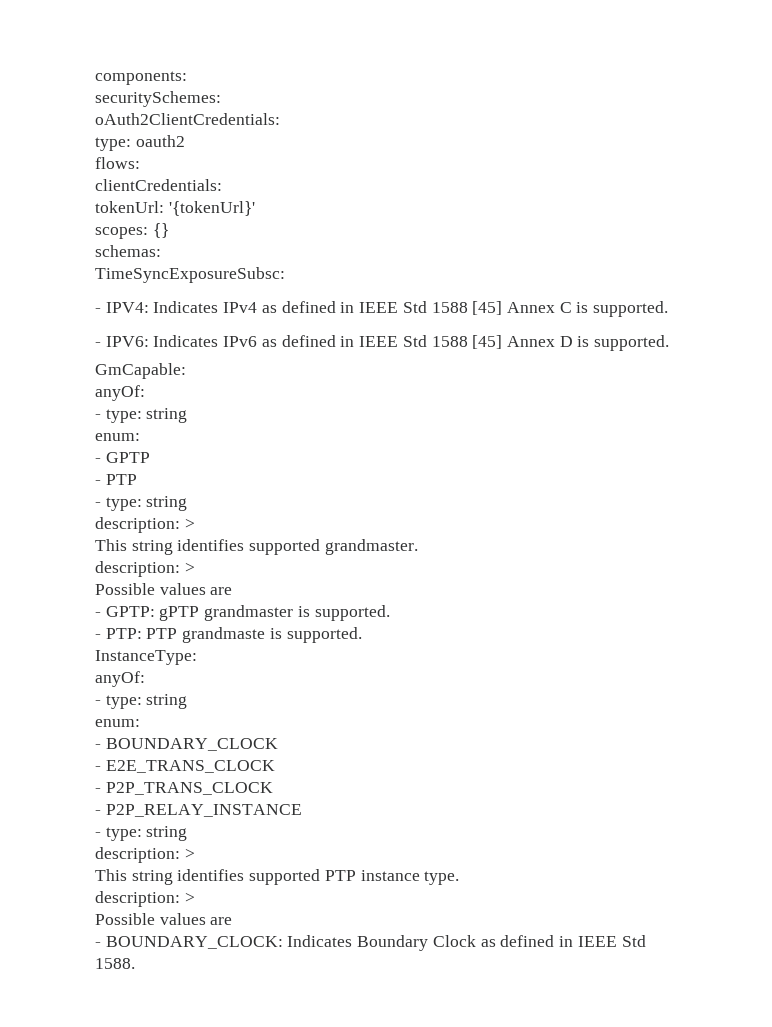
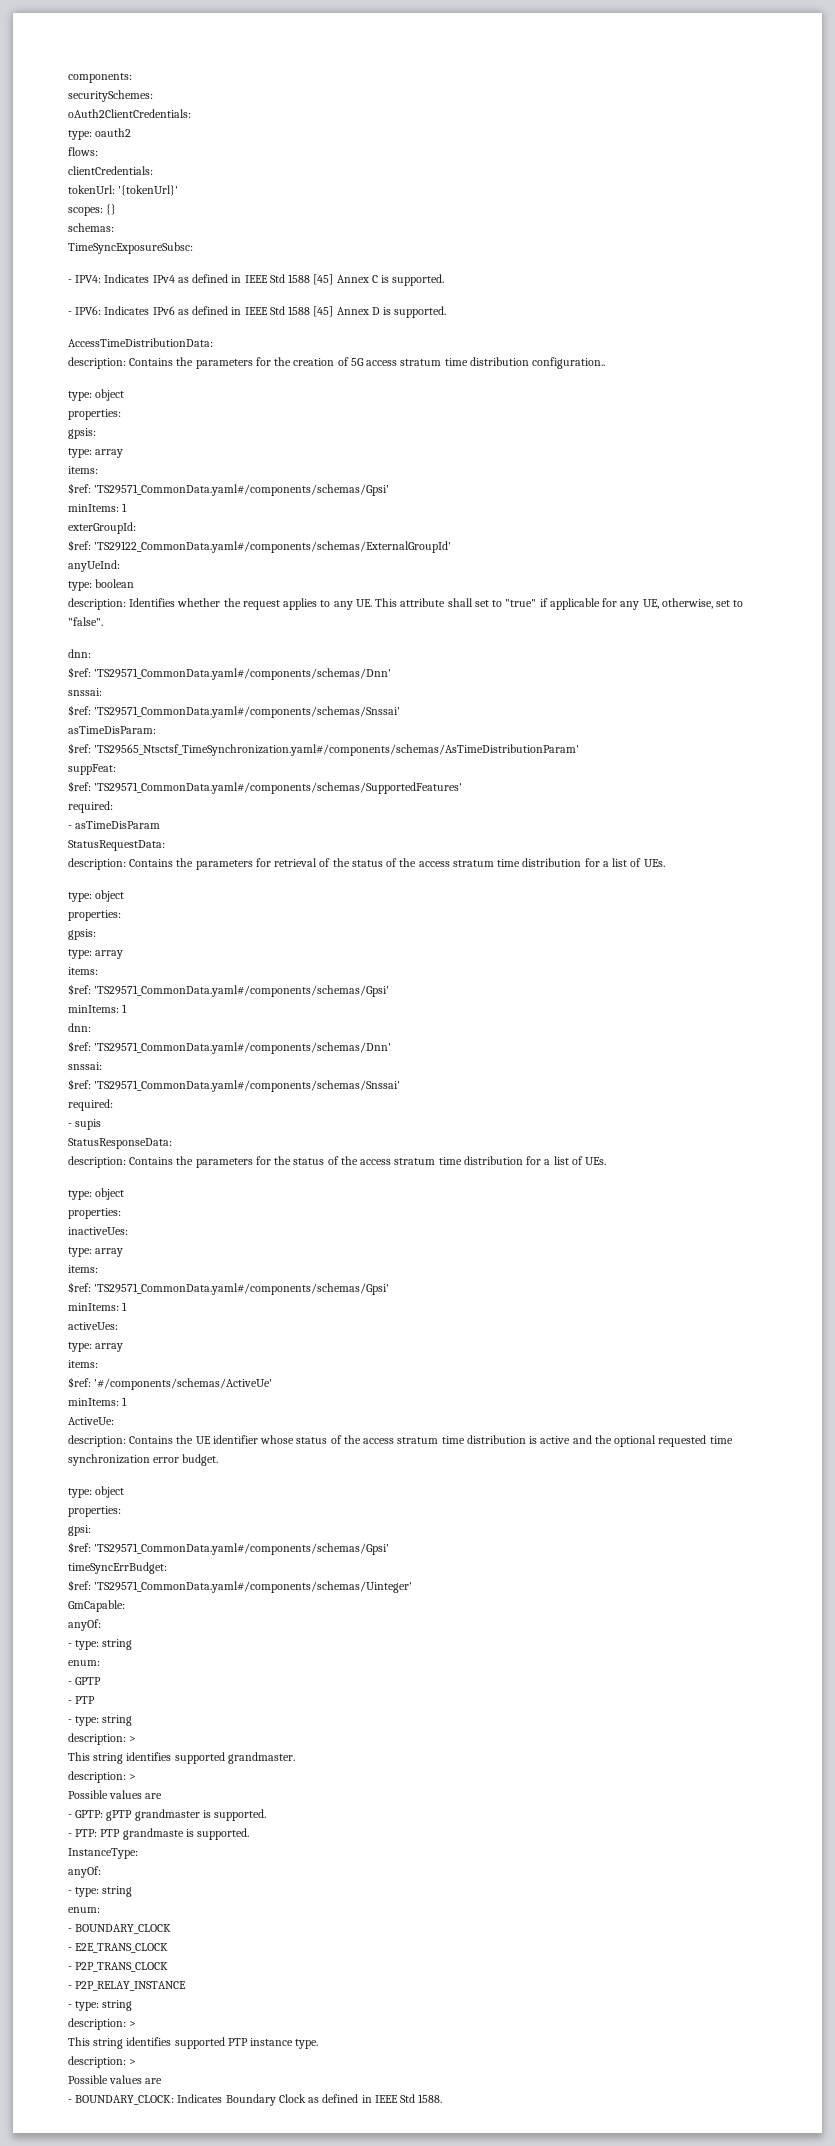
+ AccessTimeDistributionData:
+ description: Contains the parameters for the creation of 5G access stratum time distribution configuration..
+ type: object
+ properties:
+ gpsis:
+ type: array
+ items:
+ $ref: 'TS29571_CommonData.yaml#/components/schemas/Gpsi'
+ minItems: 1
+ exterGroupId:
+ $ref: 'TS29122_CommonData.yaml#/components/schemas/ExternalGroupId'
+ anyUeInd:
+ type: boolean
+ description: Identifies whether the request applies to any UE. This attribute shall set to "true" if applicable for any UE, otherwise, set to "false".
+ dnn:
+ $ref: 'TS29571_CommonData.yaml#/components/schemas/Dnn'
+ snssai:
+ $ref: 'TS29571_CommonData.yaml#/components/schemas/Snssai'
+ asTimeDisParam:
+ $ref: 'TS29565_Ntsctsf_TimeSynchronization.yaml#/components/schemas/AsTimeDistributionParam'
+ suppFeat:
+ $ref: 'TS29571_CommonData.yaml#/components/schemas/SupportedFeatures'
+ required:
+ - asTimeDisParam
+ StatusRequestData:
+ description: Contains the parameters for retrieval of the status of the access stratum time distribution for a list of UEs.
+ type: object
+ properties:
+ gpsis:
+ type: array
+ items:
+ $ref: 'TS29571_CommonData.yaml#/components/schemas/Gpsi'
+ minItems: 1
+ dnn:
+ $ref: 'TS29571_CommonData.yaml#/components/schemas/Dnn'
+ snssai:
+ $ref: 'TS29571_CommonData.yaml#/components/schemas/Snssai'
+ required:
+ - supis
+ StatusResponseData:
+ description: Contains the parameters for the status of the access stratum time distribution for a list of UEs.
+ type: object
+ properties:
+ inactiveUes:
+ type: array
+ items:
+ $ref: 'TS29571_CommonData.yaml#/components/schemas/Gpsi'
+ minItems: 1
+ activeUes:
+ type: array
+ items:
+ $ref: '#/components/schemas/ActiveUe'
+ minItems: 1
+ ActiveUe:
+ description: Contains the UE identifier whose status of the access stratum time distribution is active and the optional requested time synchronization error budget.
+ type: object
+ properties:
+ gpsi:
+ $ref: 'TS29571_CommonData.yaml#/components/schemas/Gpsi'
+ timeSyncErrBudget:
+ $ref: 'TS29571_CommonData.yaml#/components/schemas/Uinteger'

